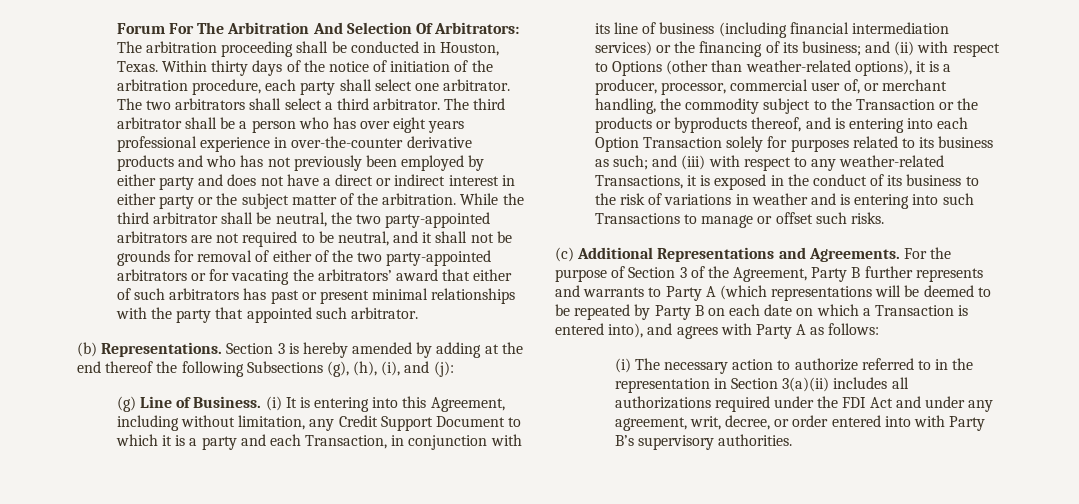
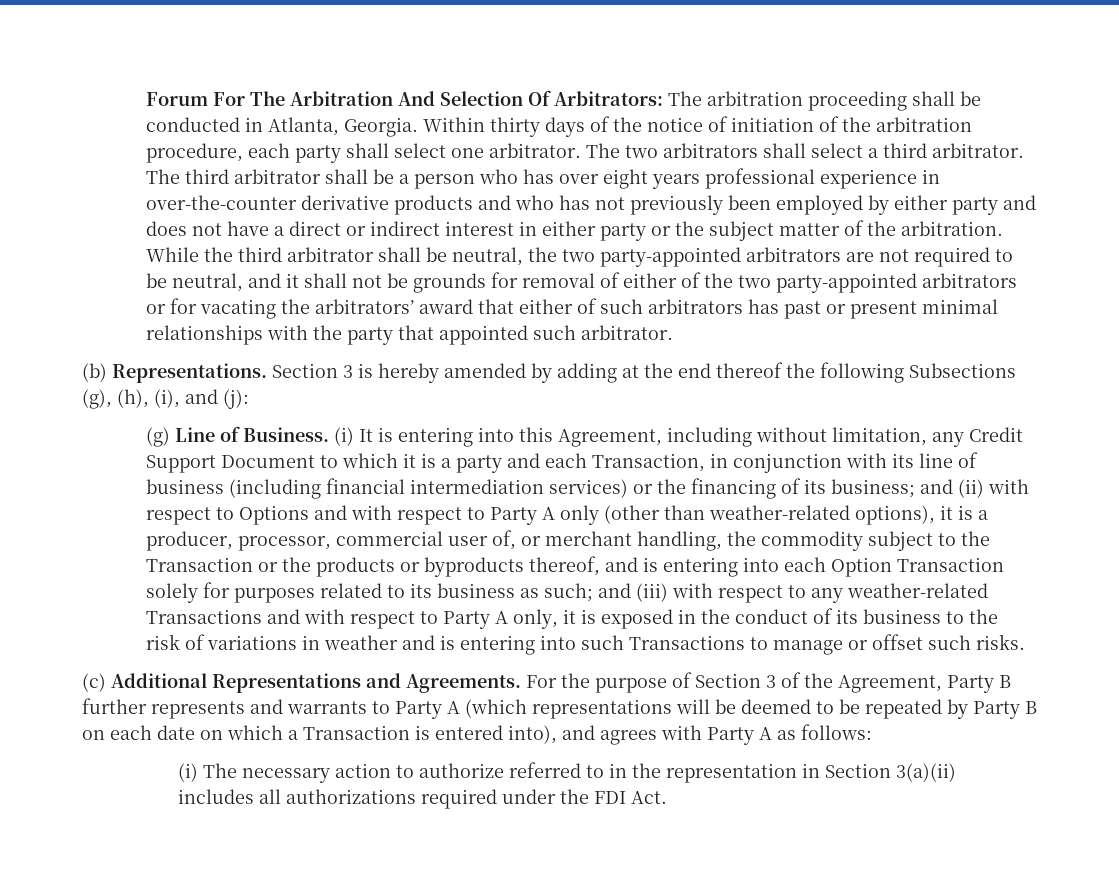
- Forum For The Arbitration And Selection Of Arbitrators: The arbitration proceeding shall be conducted in Houston, Texas.
+ Forum For The Arbitration And Selection Of Arbitrators: The arbitration proceeding shall be conducted in Atlanta, Georgia.
- and (ii) with respect to Options (other than weather-related options), it is a producer, processor, commercial user of, or merchant handling, the commodity subject to the Transaction or the products or byproducts thereof, and is entering into each Option Transaction solely for purposes related to its business as such;
+ and (ii) with respect to Options and with respect to Party A only (other than weather-related options), it is a producer, processor, commercial user of, or merchant handling, the commodity subject to the Transaction or the products or byproducts thereof, and is entering into each Option Transaction solely for purposes related to its business as such;
- and (iii) with respect to any weather-related Transactions, it is exposed in the conduct of its business to the risk of variations in weather and is entering into such Transactions to manage or offset such risks.
+ and (iii) with respect to any weather-related Transactions and with respect to Party A only, it is exposed in the conduct of its business to the risk of variations in weather and is entering into such Transactions to manage or offset such risks.
- (i) The necessary action to authorize referred to in the representation in Section 3(a)(ii) includes all authorizations required under the FDI Act and under any agreement, writ, decree, or order entered into with Party B’s supervisory authorities.
+ (i) The necessary action to authorize referred to in the representation in Section 3(a)(ii) includes all authorizations required under the FDI Act.

